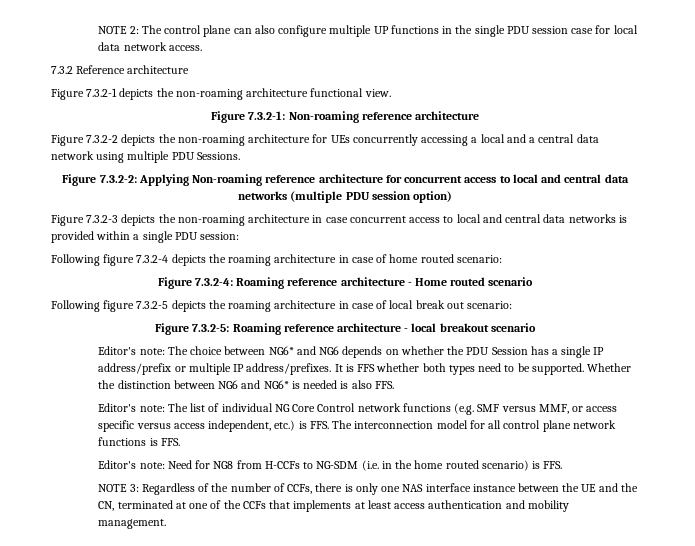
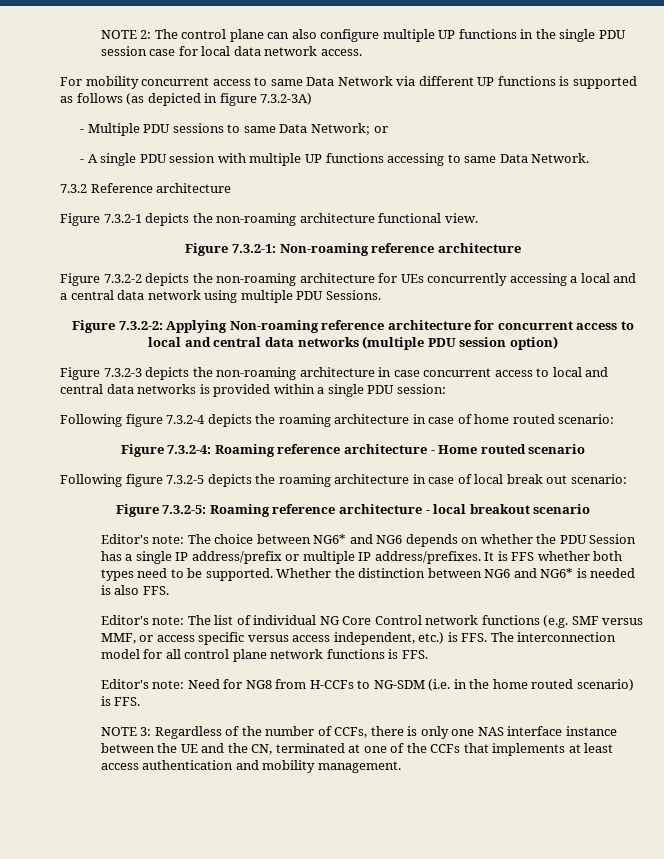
+ For mobility concurrent access to same Data Network via different UP functions is supported as follows (as depicted in figure 7.3.2-3A)
+ - Multiple PDU sessions to same Data Network; or
+ - A single PDU session with multiple UP functions accessing to same Data Network.

